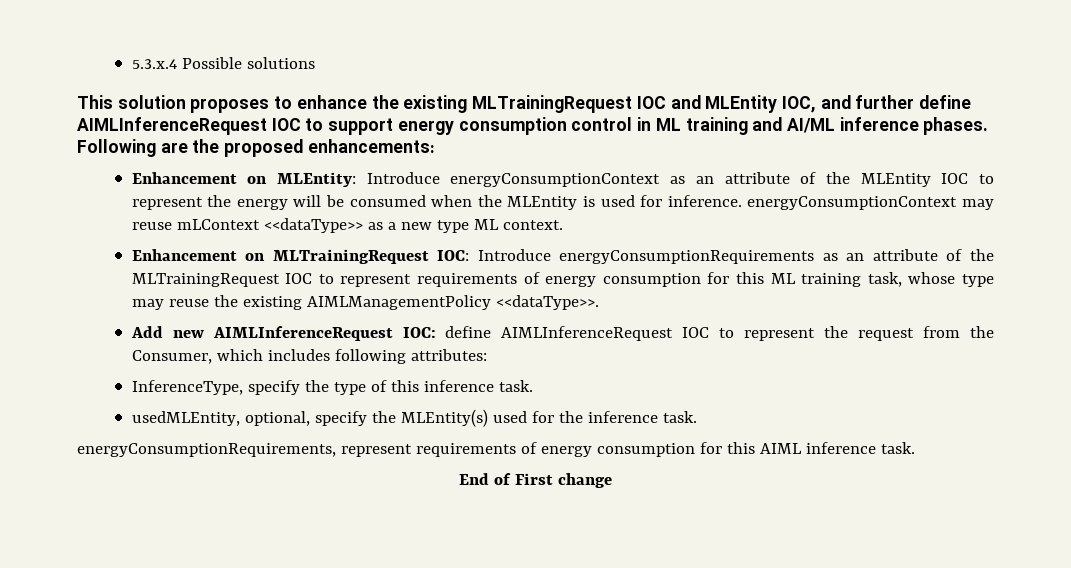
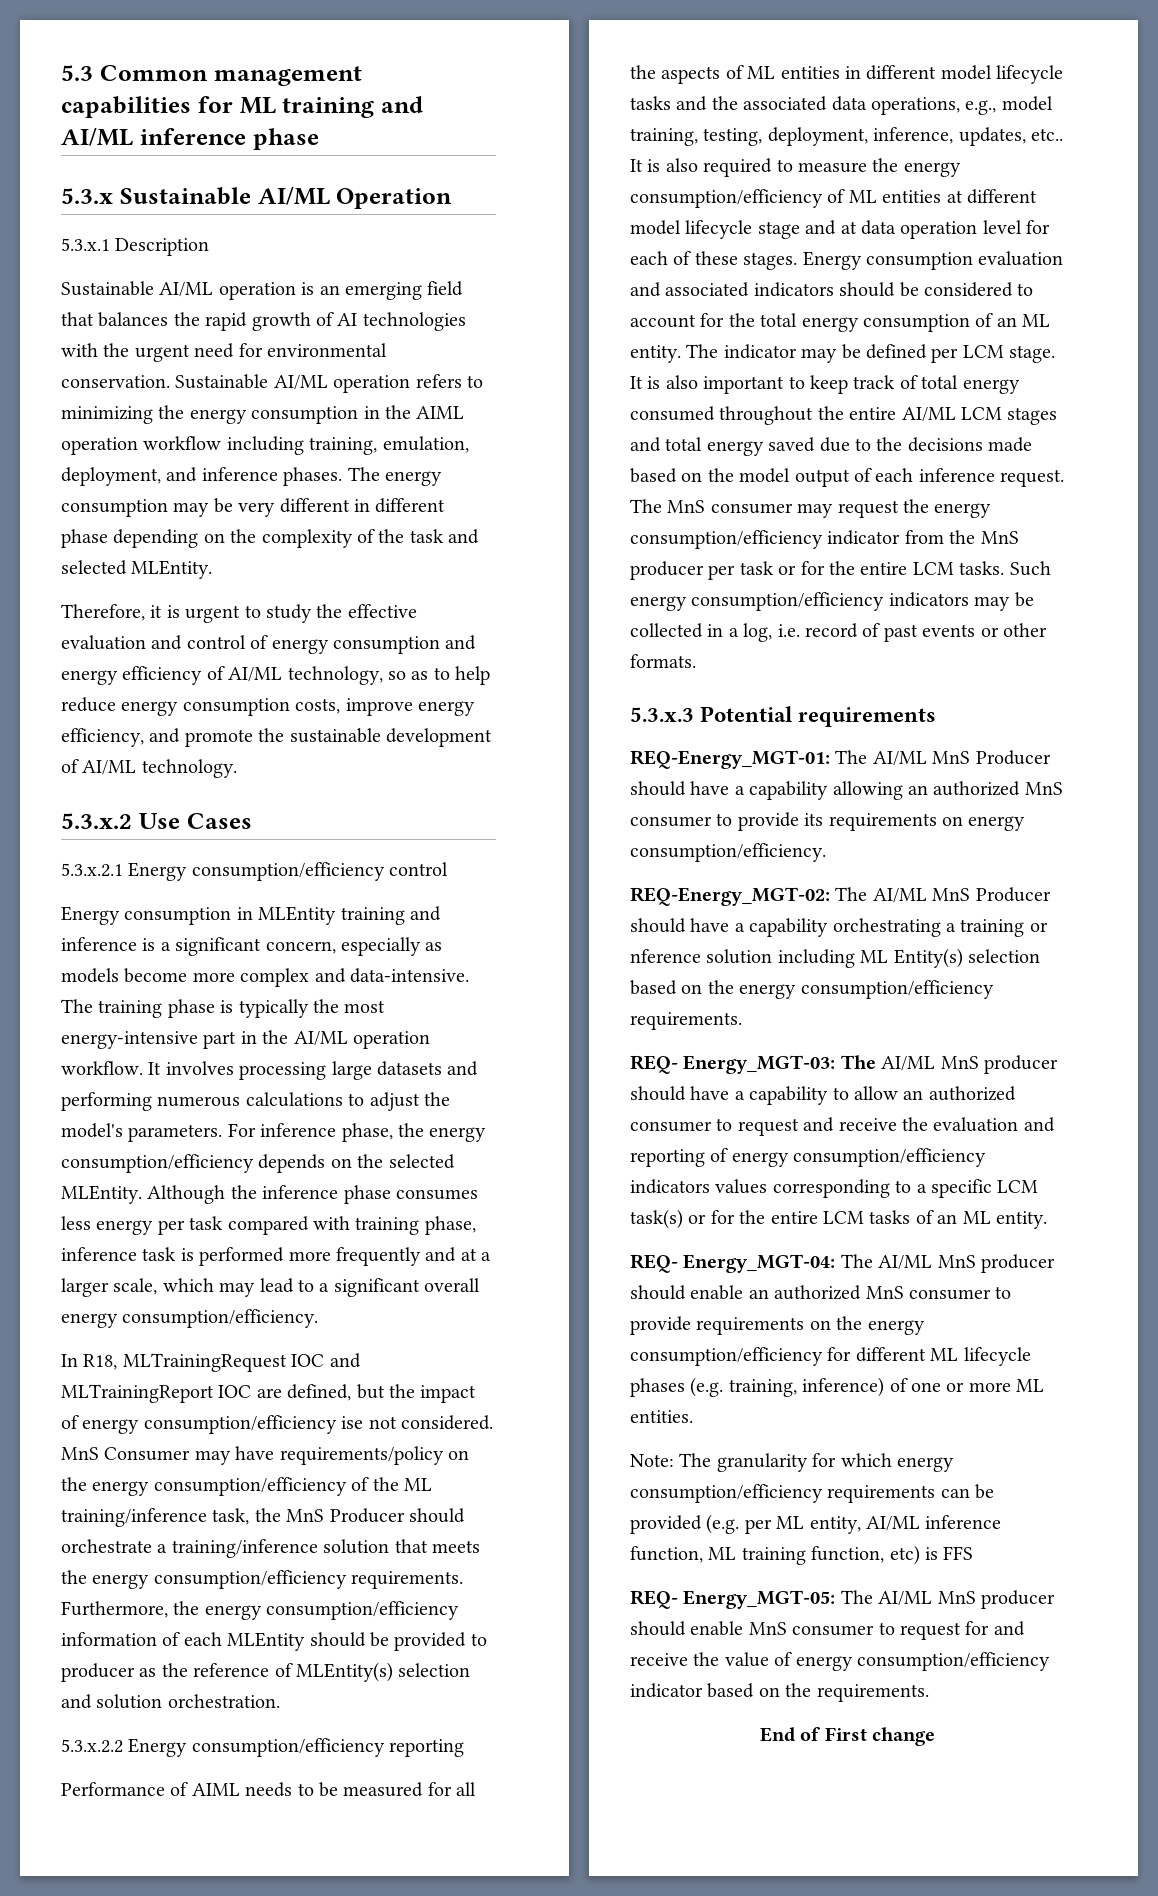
- 5.3.x.4 Possible solutions
- This solution proposes to enhance the existing MLTrainingRequest IOC and MLEntity IOC, and further define AIMLInferenceRequest IOC to support energy consumption control in ML training and AI/ML inference phases. Following are the proposed enhancements:
- Enhancement on MLEntity: Introduce energyConsumptionContext as an attribute of the MLEntity IOC to represent the energy will be consumed when the MLEntity is used for inference. energyConsumptionContext may reuse mLContext <<dataType>> as a new type ML context.
- Enhancement on MLTrainingRequest IOC: Introduce energyConsumptionRequirements as an attribute of the MLTrainingRequest IOC to represent requirements of energy consumption for this ML training task, whose type may reuse the existing AIMLManagementPolicy <<dataType>>.
- Add new AIMLInferenceRequest IOC: define AIMLInferenceRequest IOC to represent the request from the Consumer, which includes following attributes:
- InferenceType, specify the type of this inference task.
- usedMLEntity, optional, specify the MLEntity(s) used for the inference task.
- energyConsumptionRequirements, represent requirements of energy consumption for this AIML inference task.
+ 5.3 Common management capabilities for ML training and AI/ML inference phase
+ 5.3.x Sustainable AI/ML Operation
+ 5.3.x.1 Description
+ Sustainable AI/ML operation is an emerging field that balances the rapid growth of AI technologies with the urgent need for environmental conservation. Sustainable AI/ML operation refers to minimizing the energy consumption in the AIML operation workflow including training, emulation, deployment, and inference phases. The energy consumption may be very different in different phase depending on the complexity of the task and selected MLEntity.
+ Therefore, it is urgent to study the effective evaluation and control of energy consumption and energy efficiency of AI/ML technology, so as to help reduce energy consumption costs, improve energy efficiency, and promote the sustainable development of AI/ML technology.
+ 5.3.x.2 Use Cases
+ 5.3.x.2.1 Energy consumption/efficiency control
+ Energy consumption in MLEntity training and inference is a significant concern, especially as models become more complex and data-intensive. The training phase is typically the most energy-intensive part in the AI/ML operation workflow. It involves processing large datasets and performing numerous calculations to adjust the model's parameters. For inference phase, the energy consumption/efficiency depends on the selected MLEntity. Although the inference phase consumes less energy per task compared with training phase, inference task is performed more frequently and at a larger scale, which may lead to a significant overall energy consumption/efficiency.
+ In R18, MLTrainingRequest IOC and MLTrainingReport IOC are defined, but the impact of energy consumption/efficiency ise not considered. MnS Consumer may have requirements/policy on the energy consumption/efficiency of the ML training/inference task, the MnS Producer should orchestrate a training/inference solution that meets the energy consumption/efficiency requirements. Furthermore, the energy consumption/efficiency information of each MLEntity should be provided to producer as the reference of MLEntity(s) selection and solution orchestration.
+ 5.3.x.2.2 Energy consumption/efficiency reporting
+ Performance of AIML needs to be measured for all the aspects of ML entities in different model lifecycle tasks and the associated data operations, e.g., model training, testing, deployment, inference, updates, etc.. It is also required to measure the energy consumption/efficiency of ML entities at different model lifecycle stage and at data operation level for each of these stages. Energy consumption evaluation and associated indicators should be considered to account for the total energy consumption of an ML entity. The indicator may be defined per LCM stage. It is also important to keep track of total energy consumed throughout the entire AI/ML LCM stages and total energy saved due to the decisions made based on the model output of each inference request. The MnS consumer may request the energy consumption/efficiency indicator from the MnS producer per task or for the entire LCM tasks. Such energy consumption/efficiency indicators may be collected in a log, i.e. record of past events or other formats.
+ 5.3.x.3 Potential requirements
+ REQ-Energy_MGT-01: The AI/ML MnS Producer should have a capability allowing an authorized MnS consumer to provide its requirements on energy consumption/efficiency.
+ REQ-Energy_MGT-02: The AI/ML MnS Producer should have a capability orchestrating a training or nference solution including ML Entity(s) selection based on the energy consumption/efficiency requirements.
+ REQ- Energy_MGT-03: The AI/ML MnS producer should have a capability to allow an authorized consumer to request and receive the evaluation and reporting of energy consumption/efficiency indicators values corresponding to a specific LCM task(s) or for the entire LCM tasks of an ML entity.
+ REQ- Energy_MGT-04: The AI/ML MnS producer should enable an authorized MnS consumer to provide requirements on the energy consumption/efficiency for different ML lifecycle phases (e.g. training, inference) of one or more ML entities.
+ Note: The granularity for which energy consumption/efficiency requirements can be provided (e.g. per ML entity, AI/ML inference function, ML training function, etc) is FFS
+ REQ- Energy_MGT-05: The AI/ML MnS producer should enable MnS consumer to request for and receive the value of energy consumption/efficiency indicator based on the requirements.

